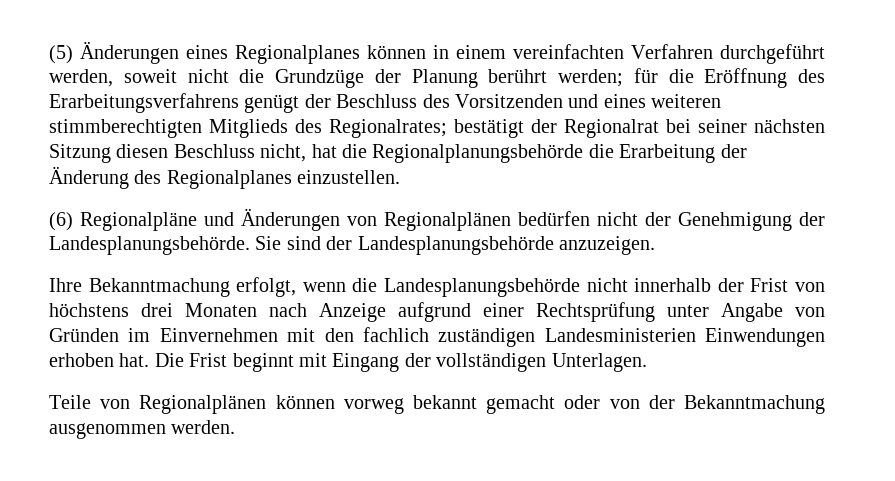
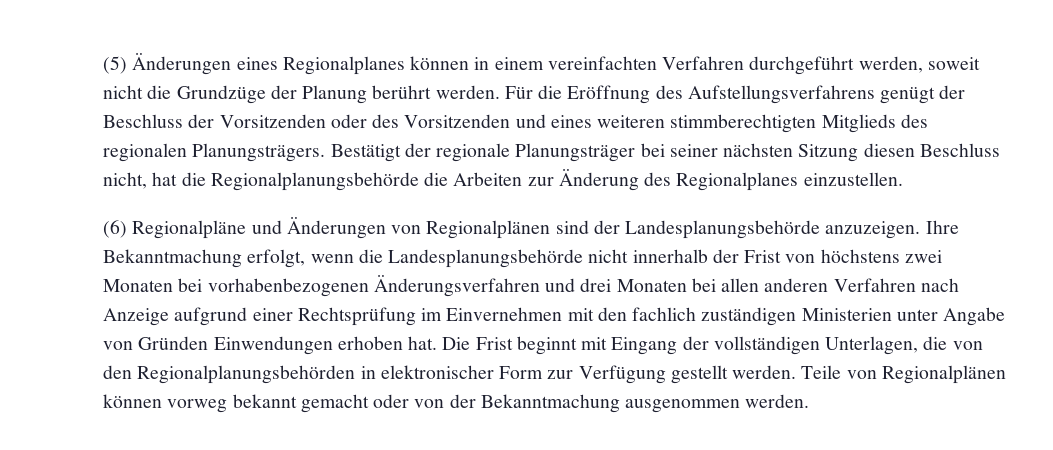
- (5) Änderungen eines Regionalplanes können in einem vereinfachten Verfahren durchgeführt werden, soweit nicht die Grundzüge der Planung berührt werden; für die Eröffnung des Erarbeitungsverfahrens genügt der Beschluss des Vorsitzenden und eines weiteren stimmberechtigten Mitglieds des Regionalrates; bestätigt der Regionalrat bei seiner nächsten Sitzung diesen Beschluss nicht, hat die Regionalplanungsbehörde die Erarbeitung der Änderung des Regionalplanes einzustellen.
+ (5) Änderungen eines Regionalplanes können in einem vereinfachten Verfahren durchgeführt werden, soweit nicht die Grundzüge der Planung berührt werden. Für die Eröffnung des Aufstellungsverfahrens genügt der Beschluss der Vorsitzenden oder des Vorsitzenden und eines weiteren stimmberechtigten Mitglieds des regionalen Planungsträgers. Bestätigt der regionale Planungsträger bei seiner nächsten Sitzung diesen Beschluss nicht, hat die Regionalplanungsbehörde die Arbeiten zur Änderung des Regionalplanes einzustellen.
- (6) Regionalpläne und Änderungen von Regionalplänen bedürfen nicht der Genehmigung der Landesplanungsbehörde. Sie sind der Landesplanungsbehörde anzuzeigen.
- Ihre Bekanntmachung erfolgt, wenn die Landesplanungsbehörde nicht innerhalb der Frist von höchstens drei Monaten nach Anzeige aufgrund einer Rechtsprüfung unter Angabe von Gründen im Einvernehmen mit den fachlich zuständigen Landesministerien Einwendungen erhoben hat.
+ (6) Regionalpläne und Änderungen von Regionalplänen sind der Landesplanungsbehörde anzuzeigen. Ihre Bekanntmachung erfolgt, wenn die Landesplanungsbehörde nicht innerhalb der Frist von höchstens zwei Monaten bei vorhabenbezogenen Änderungsverfahren und drei Monaten bei allen anderen Verfahren nach Anzeige aufgrund einer Rechtsprüfung im Einvernehmen mit den fachlich zuständigen Ministerien unter Angabe von Gründen Einwendungen erhoben hat.
- Die Frist beginnt mit Eingang der vollständigen Unterlagen.
- Teile von Regionalplänen können vorweg bekannt gemacht oder von der Bekanntmachung ausgenommen werden.
+ Die Frist beginnt mit Eingang der vollständigen Unterlagen, die von den Regionalplanungsbehörden in elektronischer Form zur Verfügung gestellt werden. Teile von Regionalplänen können vorweg bekannt gemacht oder von der Bekanntmachung ausgenommen werden.

